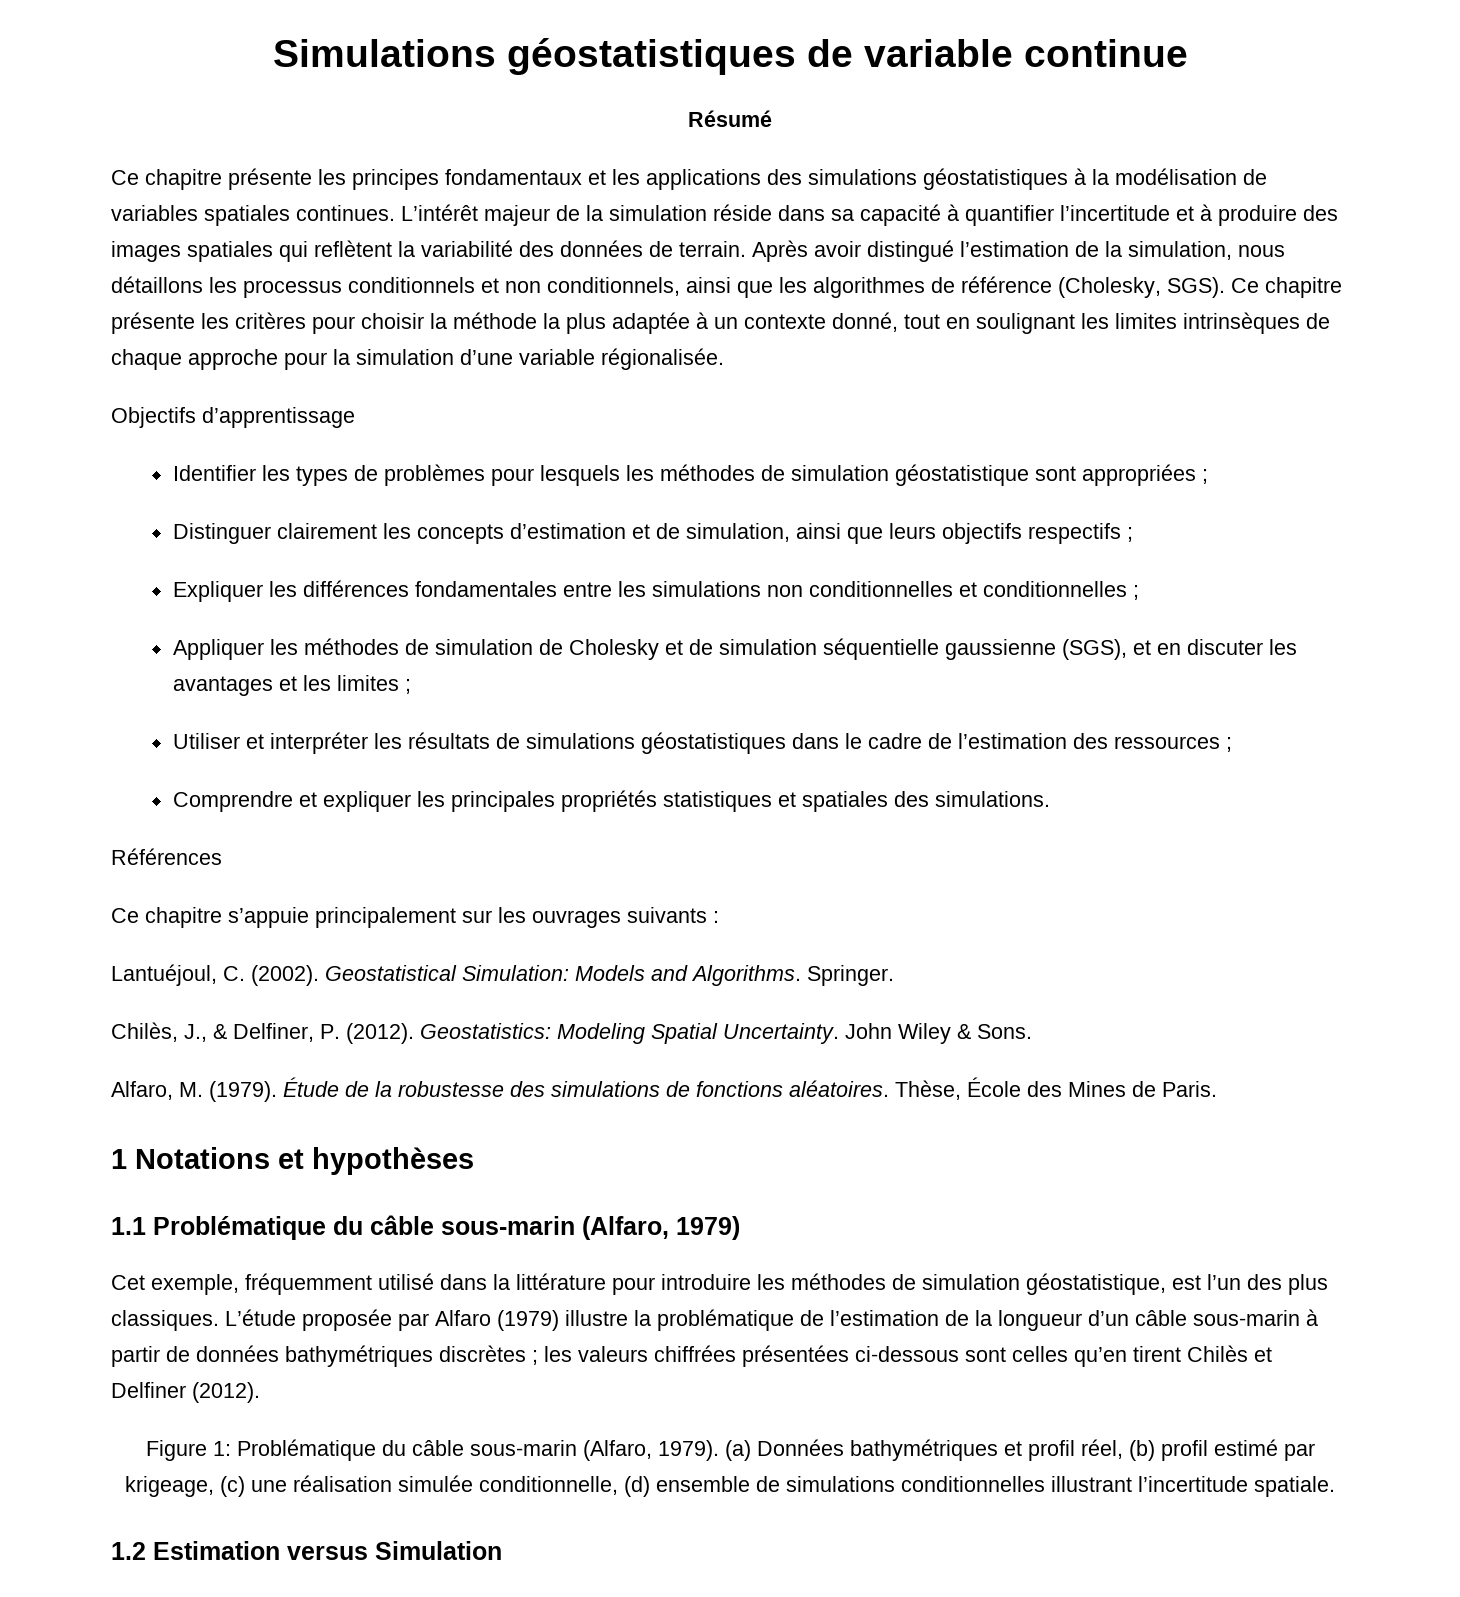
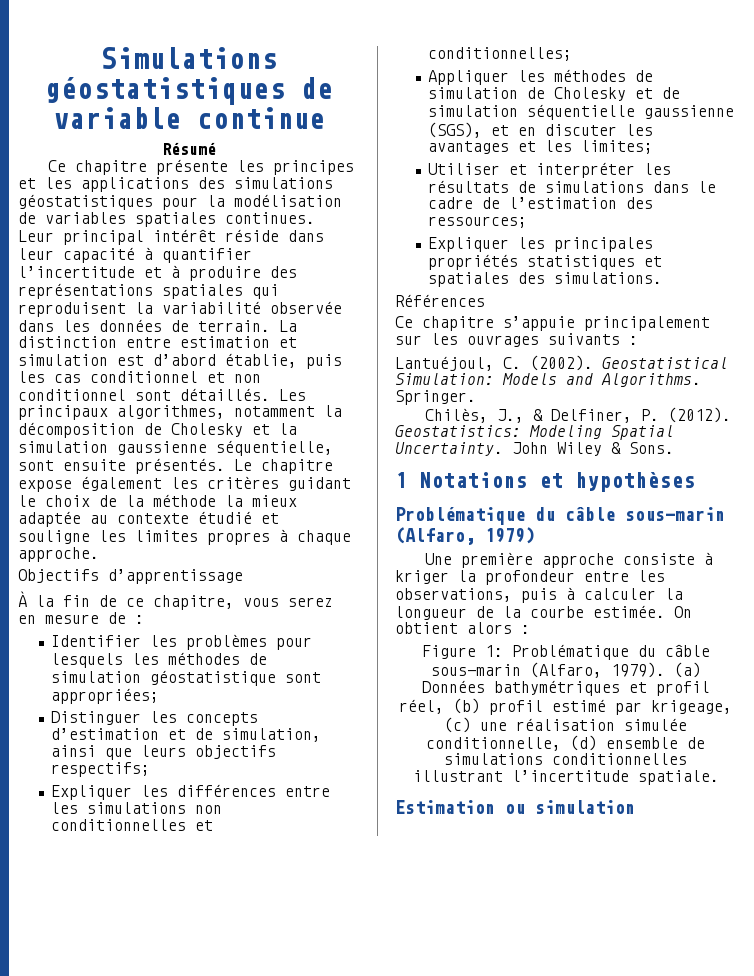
- Ce chapitre présente les principes fondamentaux et les applications des simulations géostatistiques à la modélisation de variables spatiales continues.
+ Ce chapitre présente les principes et les applications des simulations géostatistiques pour la modélisation de variables spatiales continues.
- L’intérêt majeur de la simulation réside dans sa capacité à quantifier l’incertitude et à produire des images spatiales qui reflètent la variabilité des données de terrain. Après avoir distingué l’estimation de la simulation, nous détaillons les processus conditionnels et non conditionnels, ainsi que les algorithmes de référence (Cholesky, SGS). Ce chapitre présente les critères pour choisir la méthode la plus adaptée à un contexte donné, tout en soulignant les limites intrinsèques de chaque approche pour la simulation d’une variable régionalisée.
+ Leur principal intérêt réside dans leur capacité à quantifier l’incertitude et à produire des représentations spatiales qui reproduisent la variabilité observée dans les données de terrain. La distinction entre estimation et simulation est d’abord établie, puis les cas conditionnel et non conditionnel sont détaillés. Les principaux algorithmes, notamment la décomposition de Cholesky et la simulation gaussienne séquentielle, sont ensuite présentés. Le chapitre expose également les critères guidant le choix de la méthode la mieux adaptée au contexte étudié et souligne les limites propres à chaque approche.
  Objectifs d’apprentissage
+ À la fin de ce chapitre, vous serez en mesure de :
- Identifier les types de problèmes pour lesquels les méthodes de simulation géostatistique sont appropriées ;
+ Identifier les problèmes pour lesquels les méthodes de simulation géostatistique sont appropriées;
- Distinguer clairement les concepts d’estimation et de simulation, ainsi que leurs objectifs respectifs ;
+ Distinguer les concepts d’estimation et de simulation, ainsi que leurs objectifs respectifs;
- Expliquer les différences fondamentales entre les simulations non conditionnelles et conditionnelles ;
+ Expliquer les différences entre les simulations non conditionnelles et conditionnelles;
- Appliquer les méthodes de simulation de Cholesky et de simulation séquentielle gaussienne (SGS), et en discuter les avantages et les limites ;
+ Appliquer les méthodes de simulation de Cholesky et de simulation séquentielle gaussienne (SGS), et en discuter les avantages et les limites;
- Utiliser et interpréter les résultats de simulations géostatistiques dans le cadre de l’estimation des ressources ;
- Comprendre et expliquer les principales propriétés statistiques et spatiales des simulations.
+ Utiliser et interpréter les résultats de simulations dans le cadre de l’estimation des ressources;
+ Expliquer les principales propriétés statistiques et spatiales des simulations.
- Alfaro, M. (1979). Étude de la robustesse des simulations de fonctions aléatoires. Thèse, École des Mines de Paris.
- 1.1 Problématique du câble sous-marin (Alfaro, 1979)
+ Problématique du câble sous-marin (Alfaro, 1979)
- Cet exemple, fréquemment utilisé dans la littérature pour introduire les méthodes de simulation géostatistique, est l’un des plus classiques. L’étude proposée par Alfaro (1979) illustre la problématique de l’estimation de la longueur d’un câble sous-marin à partir de données bathymétriques discrètes ; les valeurs chiffrées présentées ci-dessous sont celles qu’en tirent Chilès et Delfiner (2012).
+ Une première approche consiste à kriger la profondeur entre les observations, puis à calculer la longueur de la courbe estimée. On obtient alors :
- 1.2 Estimation versus Simulation
+ Estimation ou simulation

